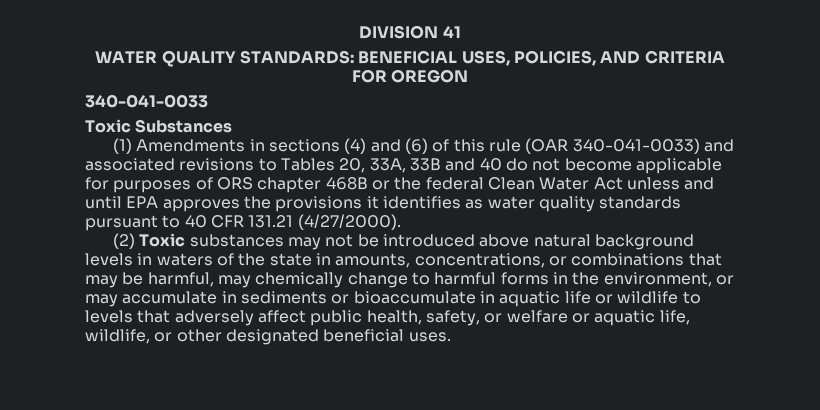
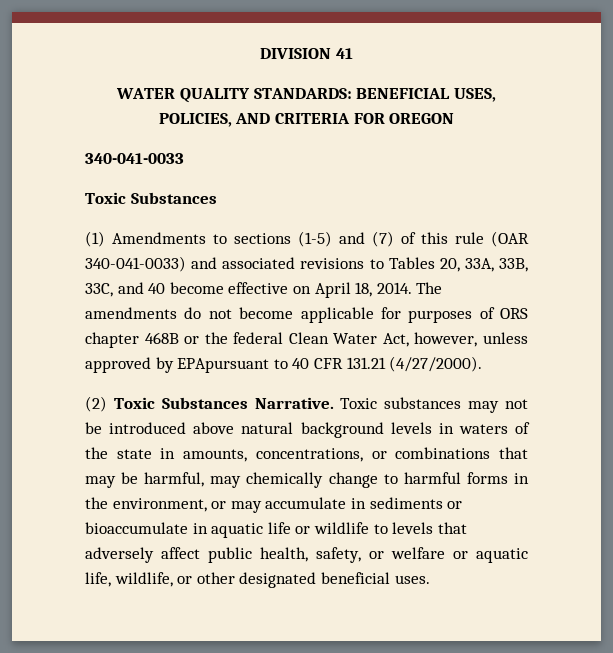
- (1) Amendments in sections (4) and (6) of this rule (OAR 340-041-0033) and associated revisions to Tables 20, 33A, 33B and 40 do not become applicable for purposes of ORS chapter 468B or the federal Clean Water Act unless and until EPA approves the provisions it identifies as water quality standards pursuant to 40 CFR 131.21 (4/27/2000).
+ (1) Amendments to sections (1-5) and (7) of this rule (OAR 340-041-0033) and associated revisions to Tables 20, 33A, 33B, 33C, and 40 become effective on April 18, 2014. The amendments do not become applicable for purposes of ORS chapter 468B or the federal Clean Water Act, however, unless approved by EPApursuant to 40 CFR 131.21 (4/27/2000).
- (2) Toxic substances may not be introduced above natural background levels in waters of the state in amounts, concentrations, or combinations that may be harmful, may chemically change to harmful forms in the environment, or may accumulate in sediments or bioaccumulate in aquatic life or wildlife to levels that adversely affect public health, safety, or welfare or aquatic life, wildlife, or other designated beneficial uses.
+ (2) Toxic Substances Narrative. Toxic substances may not be introduced above natural background levels in waters of the state in amounts, concentrations, or combinations that may be harmful, may chemically change to harmful forms in the environment, or may accumulate in sediments or bioaccumulate in aquatic life or wildlife to levels that adversely affect public health, safety, or welfare or aquatic life, wildlife, or other designated beneficial uses.

